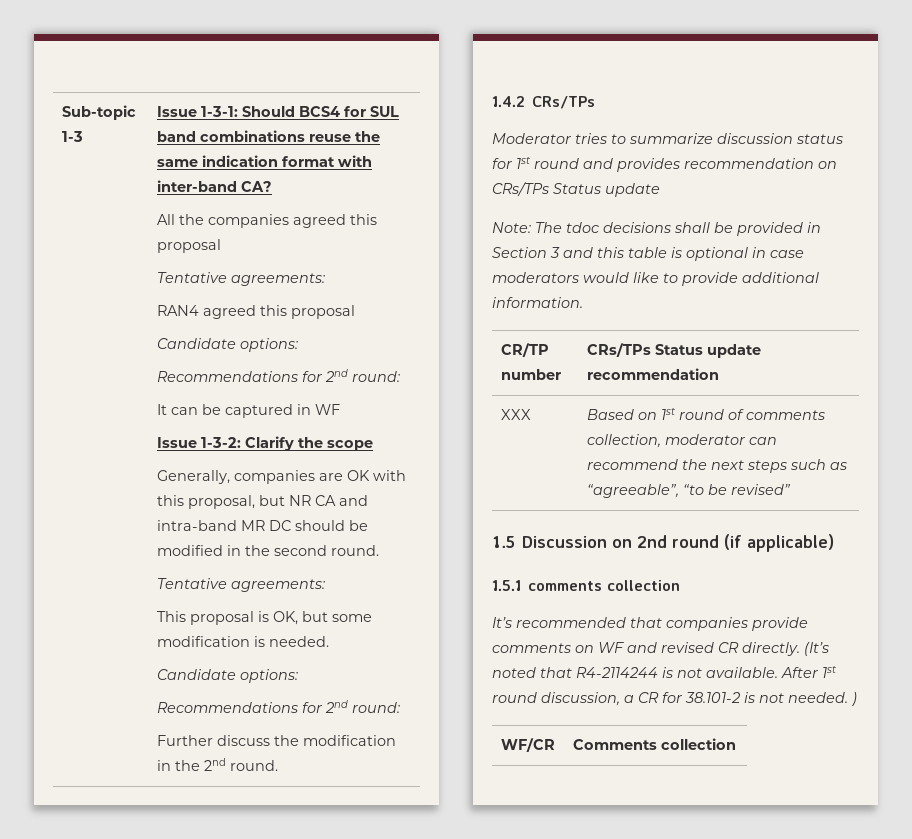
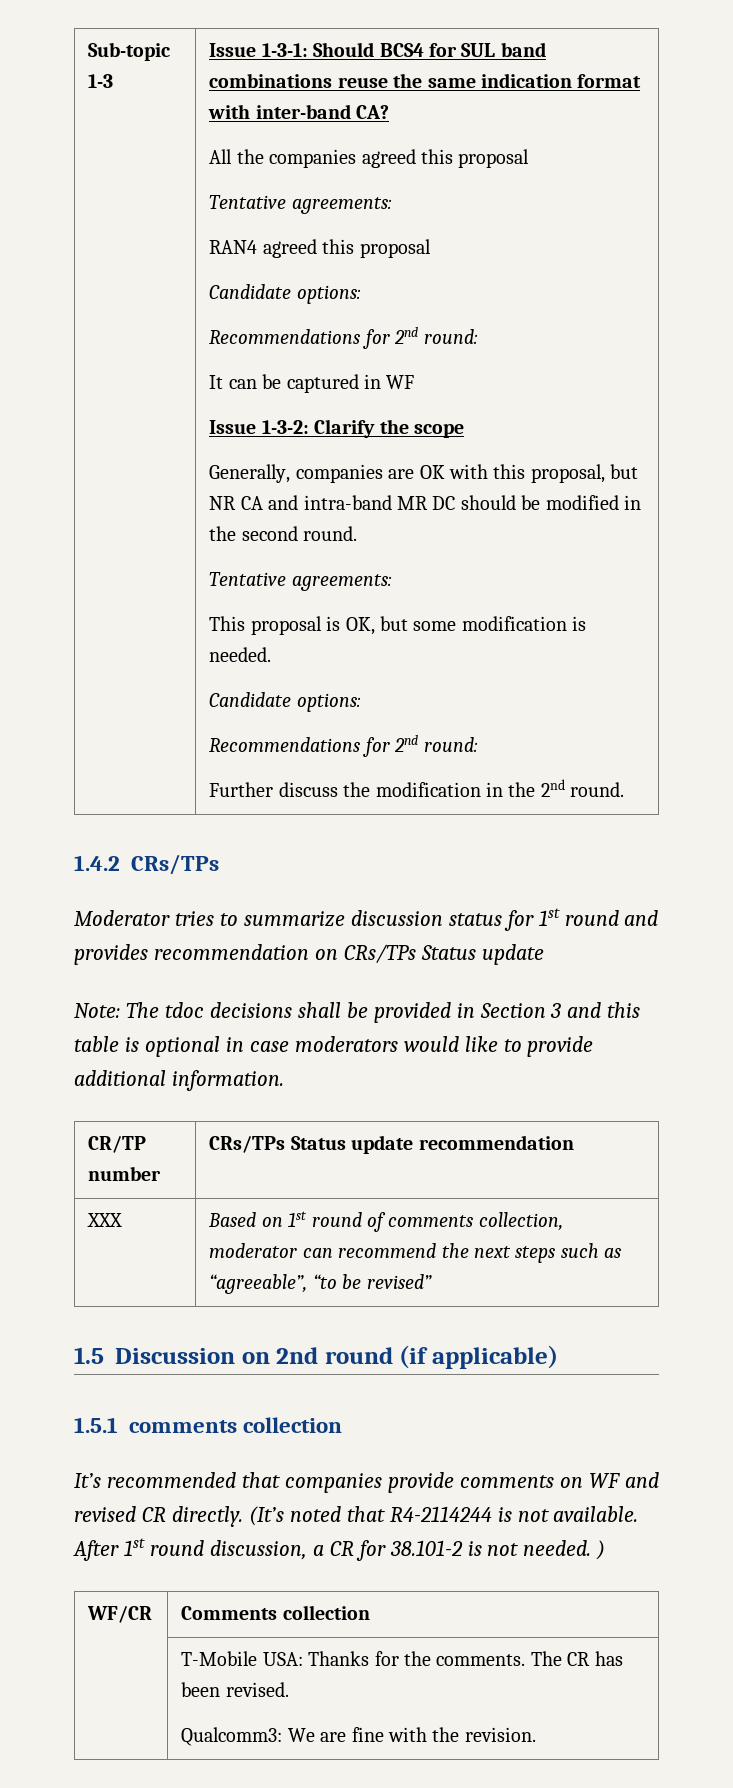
+ | T-Mobile USA: Thanks for the comments. The CR has been revised.
+ Qualcomm3: We are fine with the revision.

